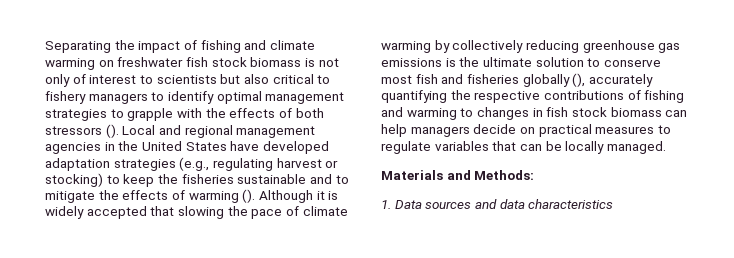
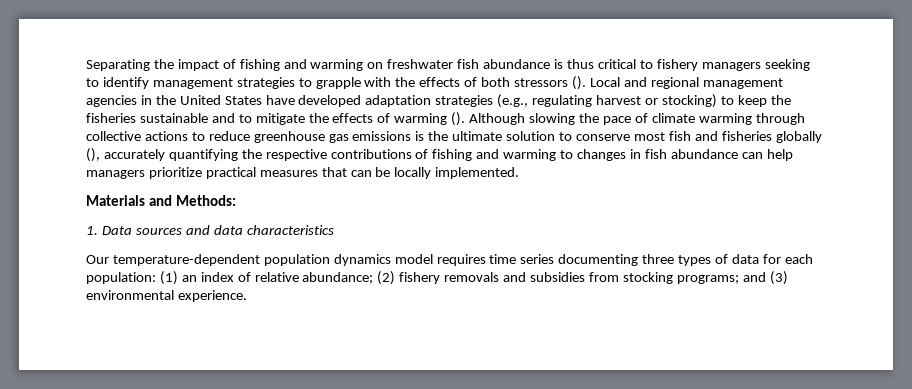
- Separating the impact of fishing and climate warming on freshwater fish stock biomass is not only of interest to scientists but also critical to fishery managers to identify optimal management strategies to grapple with the effects of both stressors ().
+ Separating the impact of fishing and warming on freshwater fish abundance is thus critical to fishery managers seeking to identify management strategies to grapple with the effects of both stressors ().
- Although it is widely accepted that slowing the pace of climate warming by collectively reducing greenhouse gas emissions is the ultimate solution to conserve most fish and fisheries globally (), accurately quantifying the respective contributions of fishing and warming to changes in fish stock biomass can help managers decide on practical measures to regulate variables that can be locally managed.
+ Although slowing the pace of climate warming through collective actions to reduce greenhouse gas emissions is the ultimate solution to conserve most fish and fisheries globally (), accurately quantifying the respective contributions of fishing and warming to changes in fish abundance can help managers prioritize practical measures that can be locally implemented.
+ Our temperature-dependent population dynamics model requires time series documenting three types of data for each population: (1) an index of relative abundance; (2) fishery removals and subsidies from stocking programs; and (3) environmental experience.

